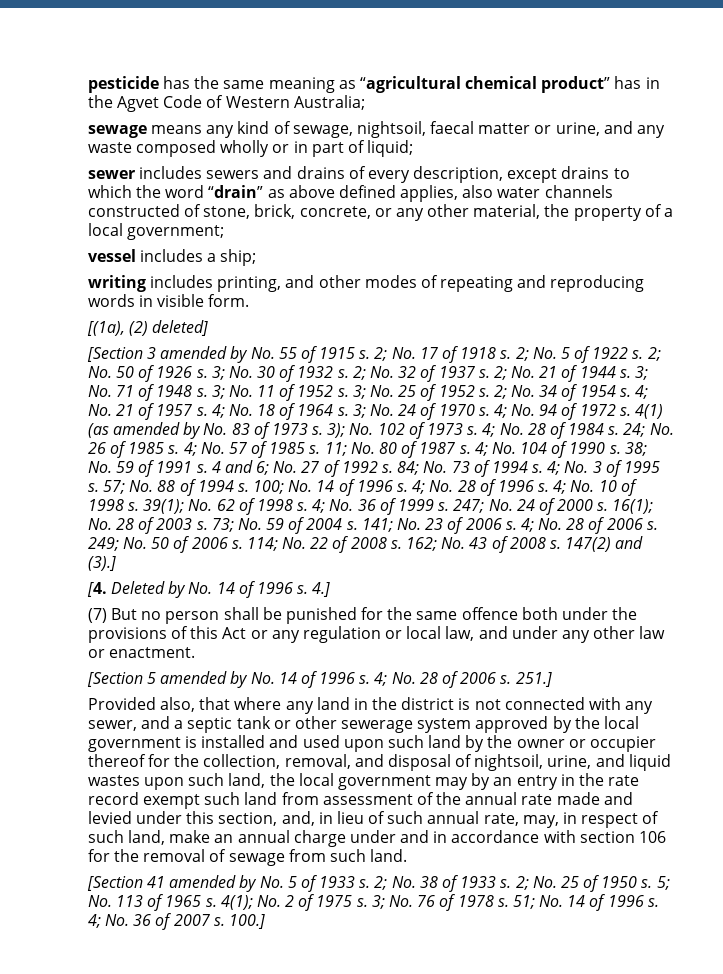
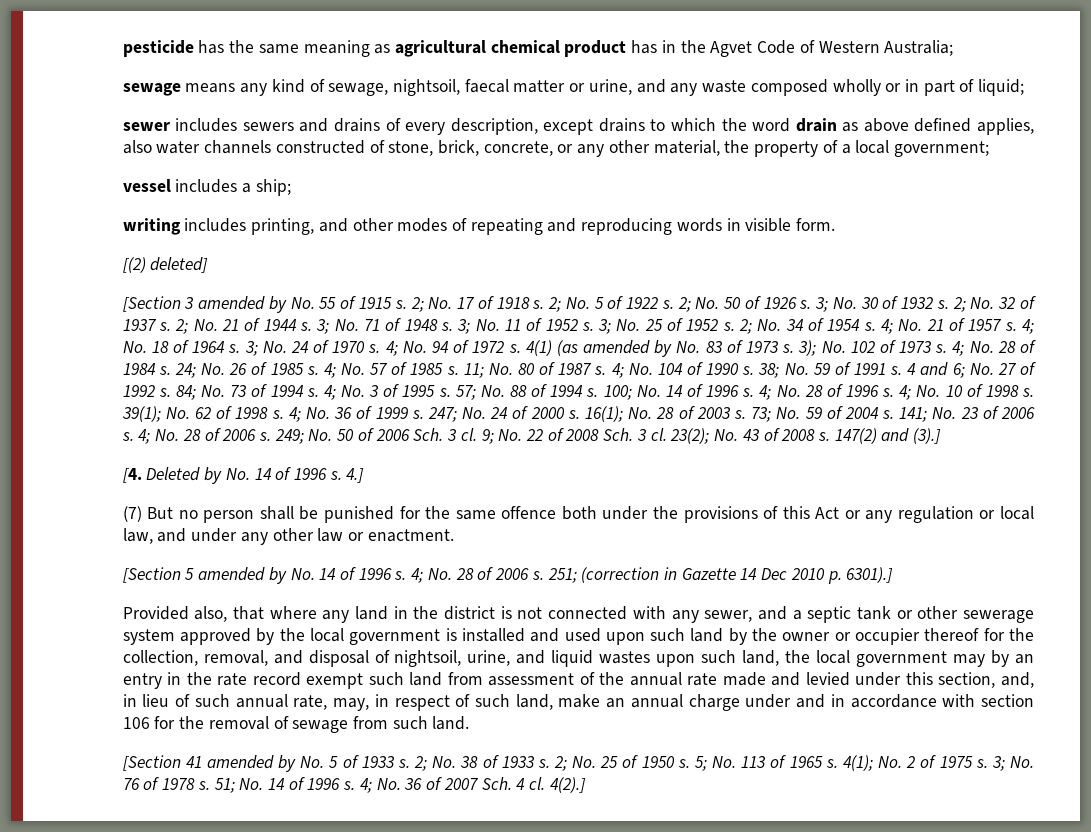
- pesticide has the same meaning as “agricultural chemical product” has in the Agvet Code of Western Australia;
+ pesticide has the same meaning as agricultural chemical product has in the Agvet Code of Western Australia;
- sewer includes sewers and drains of every description, except drains to which the word “drain” as above defined applies, also water channels constructed of stone, brick, concrete, or any other material, the property of a local government;
+ sewer includes sewers and drains of every description, except drains to which the word drain as above defined applies, also water channels constructed of stone, brick, concrete, or any other material, the property of a local government;
- [(1a), (2) deleted]
+ [(2) deleted]
- 249; No. 50 of 2006 s. 114; No. 22 of 2008 s. 162; No. 43 of 2008 s.
+ 249; No. 50 of 2006 Sch. 3 cl. 9; No. 22 of 2008 Sch. 3 cl. 23(2); No. 43 of 2008 s.
- 251.]
+ 251; (correction in Gazette 14 Dec 2010 p. 6301).]
- 4; No. 36 of 2007 s. 100.]
+ 4; No. 36 of 2007 Sch. 4 cl. 4(2).]

